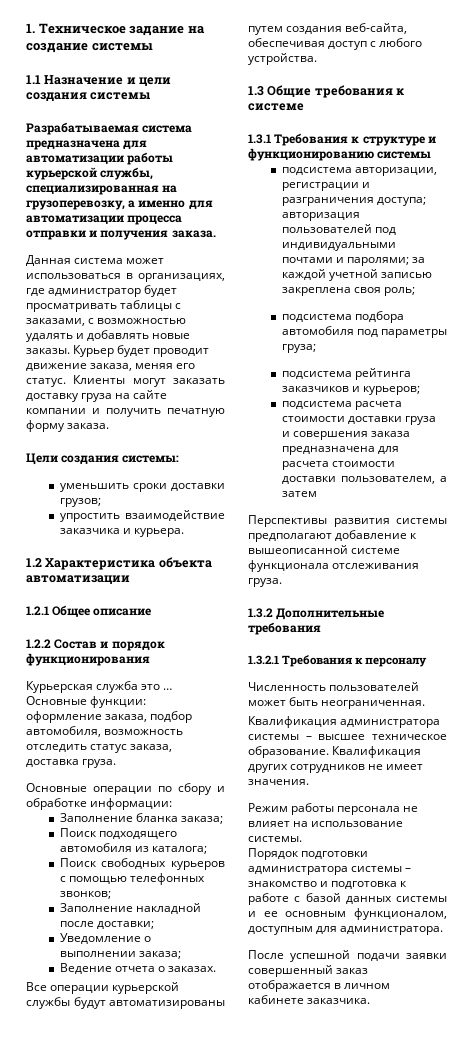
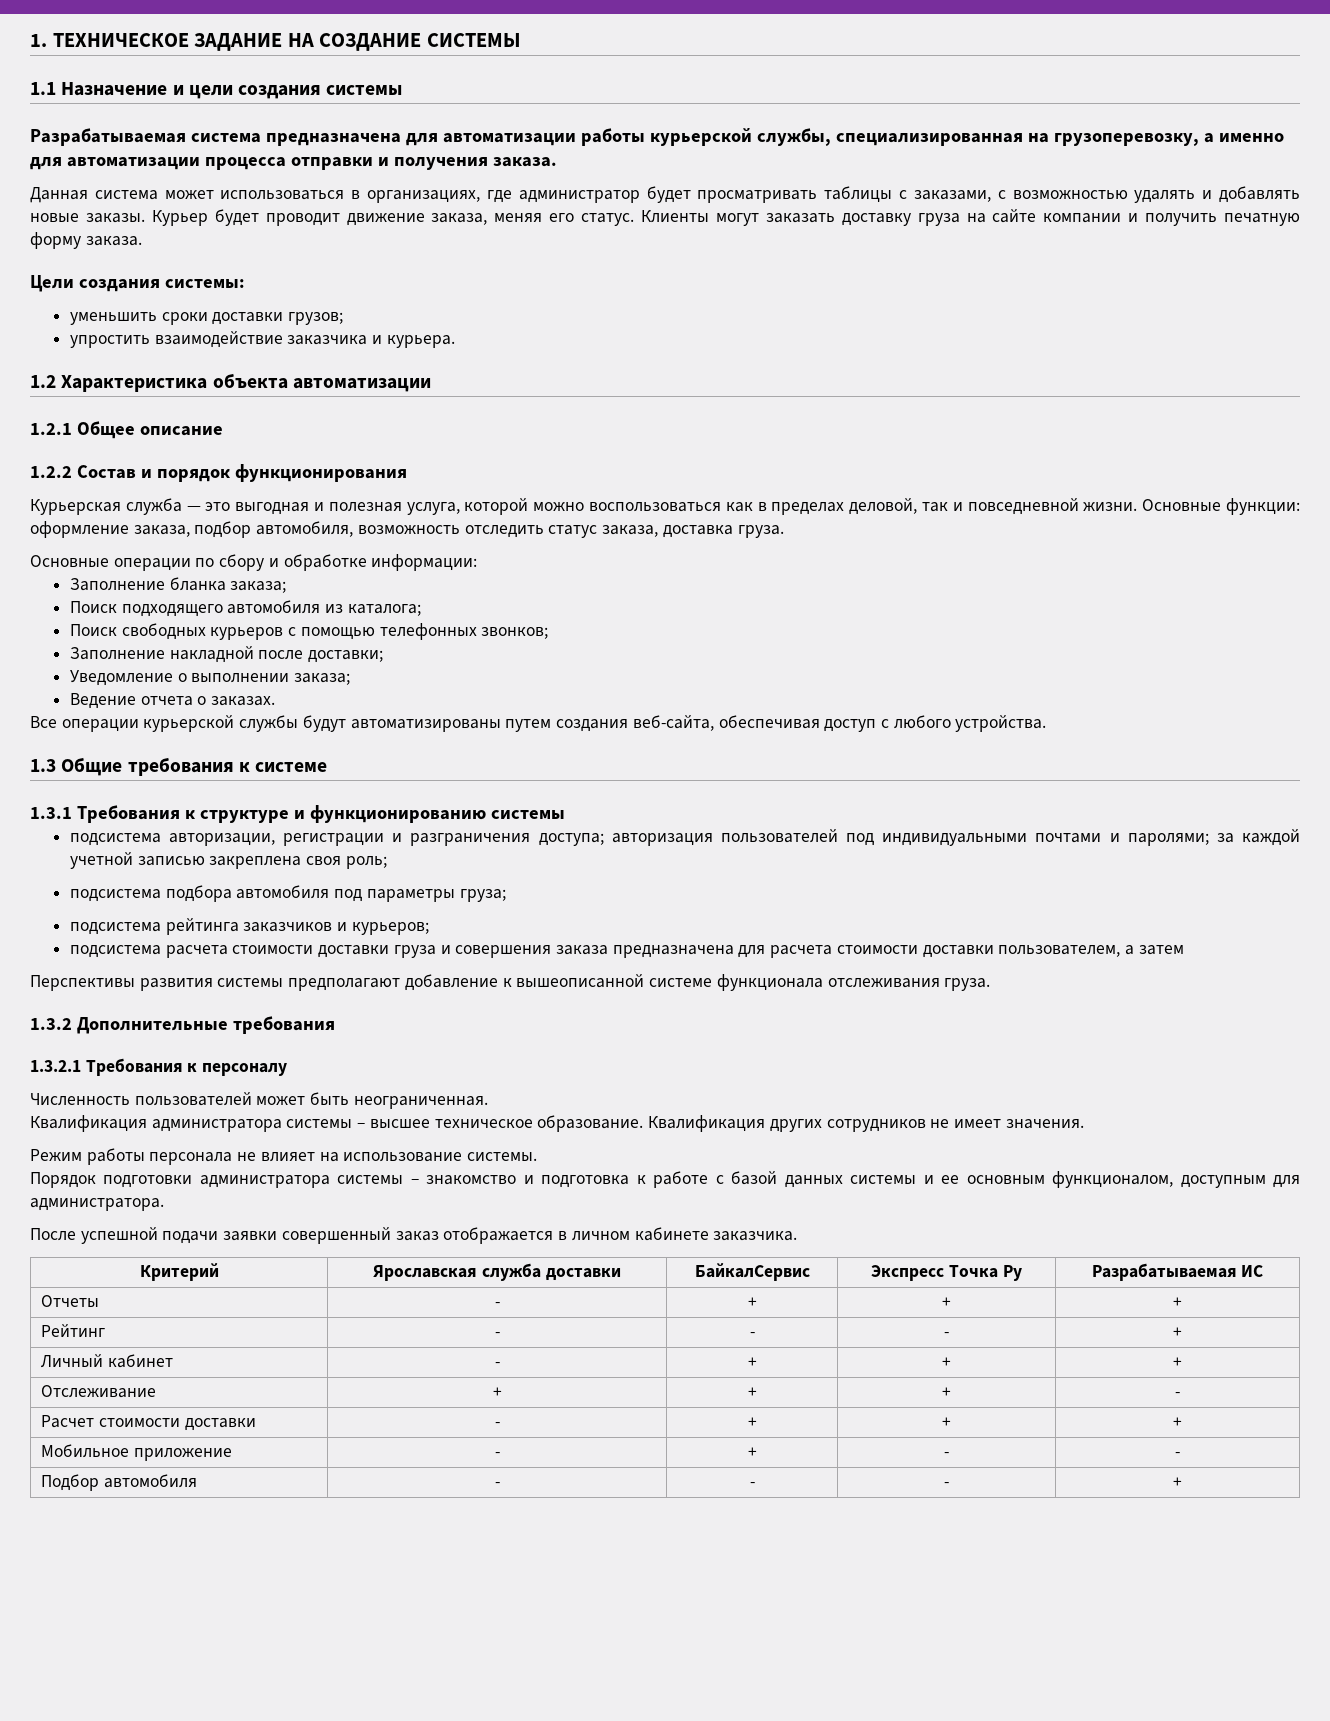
- 1. Техническое задание на создание системы
+ 1. ТЕХНИЧЕСКОЕ ЗАДАНИЕ НА СОЗДАНИЕ СИСТЕМЫ
- Курьерская служба это …
+ Курьерская служба — это выгодная и полезная услуга, которой можно воспользоваться как в пределах деловой, так и повседневной жизни.
+ Критерий | Ярославская служба доставки | БайкалСервис | Экспресс Точка Ру | Разрабатываемая ИС
+ Отчеты | - | + | + | +
+ Рейтинг | - | - | - | +
+ Личный кабинет | - | + | + | +
+ Отслеживание | + | + | + | -
+ Расчет стоимости доставки | - | + | + | +
+ Мобильное приложение | - | + | - | -
+ Подбор автомобиля | - | - | - | +

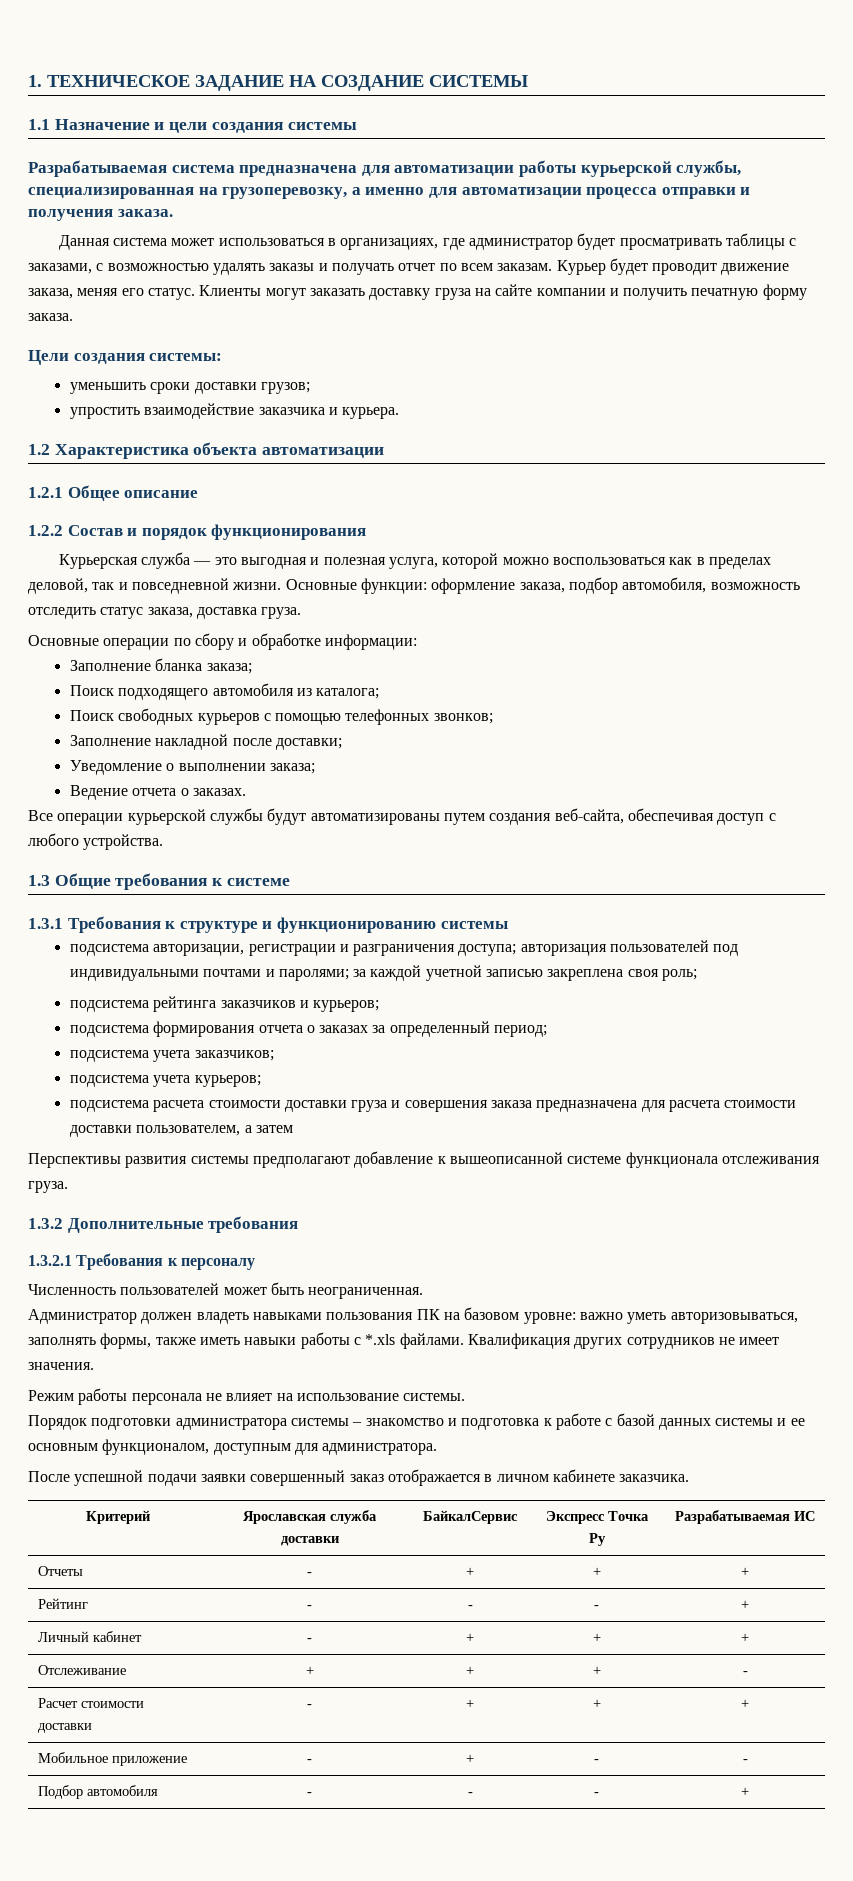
- Данная система может использоваться в организациях, где администратор будет просматривать таблицы с заказами, с возможностью удалять и добавлять новые заказы.
+ Данная система может использоваться в организациях, где администратор будет просматривать таблицы с заказами, с возможностью удалять заказы и получать отчет по всем заказам.
- подсистема подбора автомобиля под параметры груза;
+ подсистема формирования отчета о заказах за определенный период;
+ подсистема учета заказчиков;
+ подсистема учета курьеров;
- Квалификация администратора системы – высшее техническое образование.
+ Администратор должен владеть навыками пользования ПК на базовом уровне: важно уметь авторизовываться, заполнять формы, также иметь навыки работы с *.xls файлами.

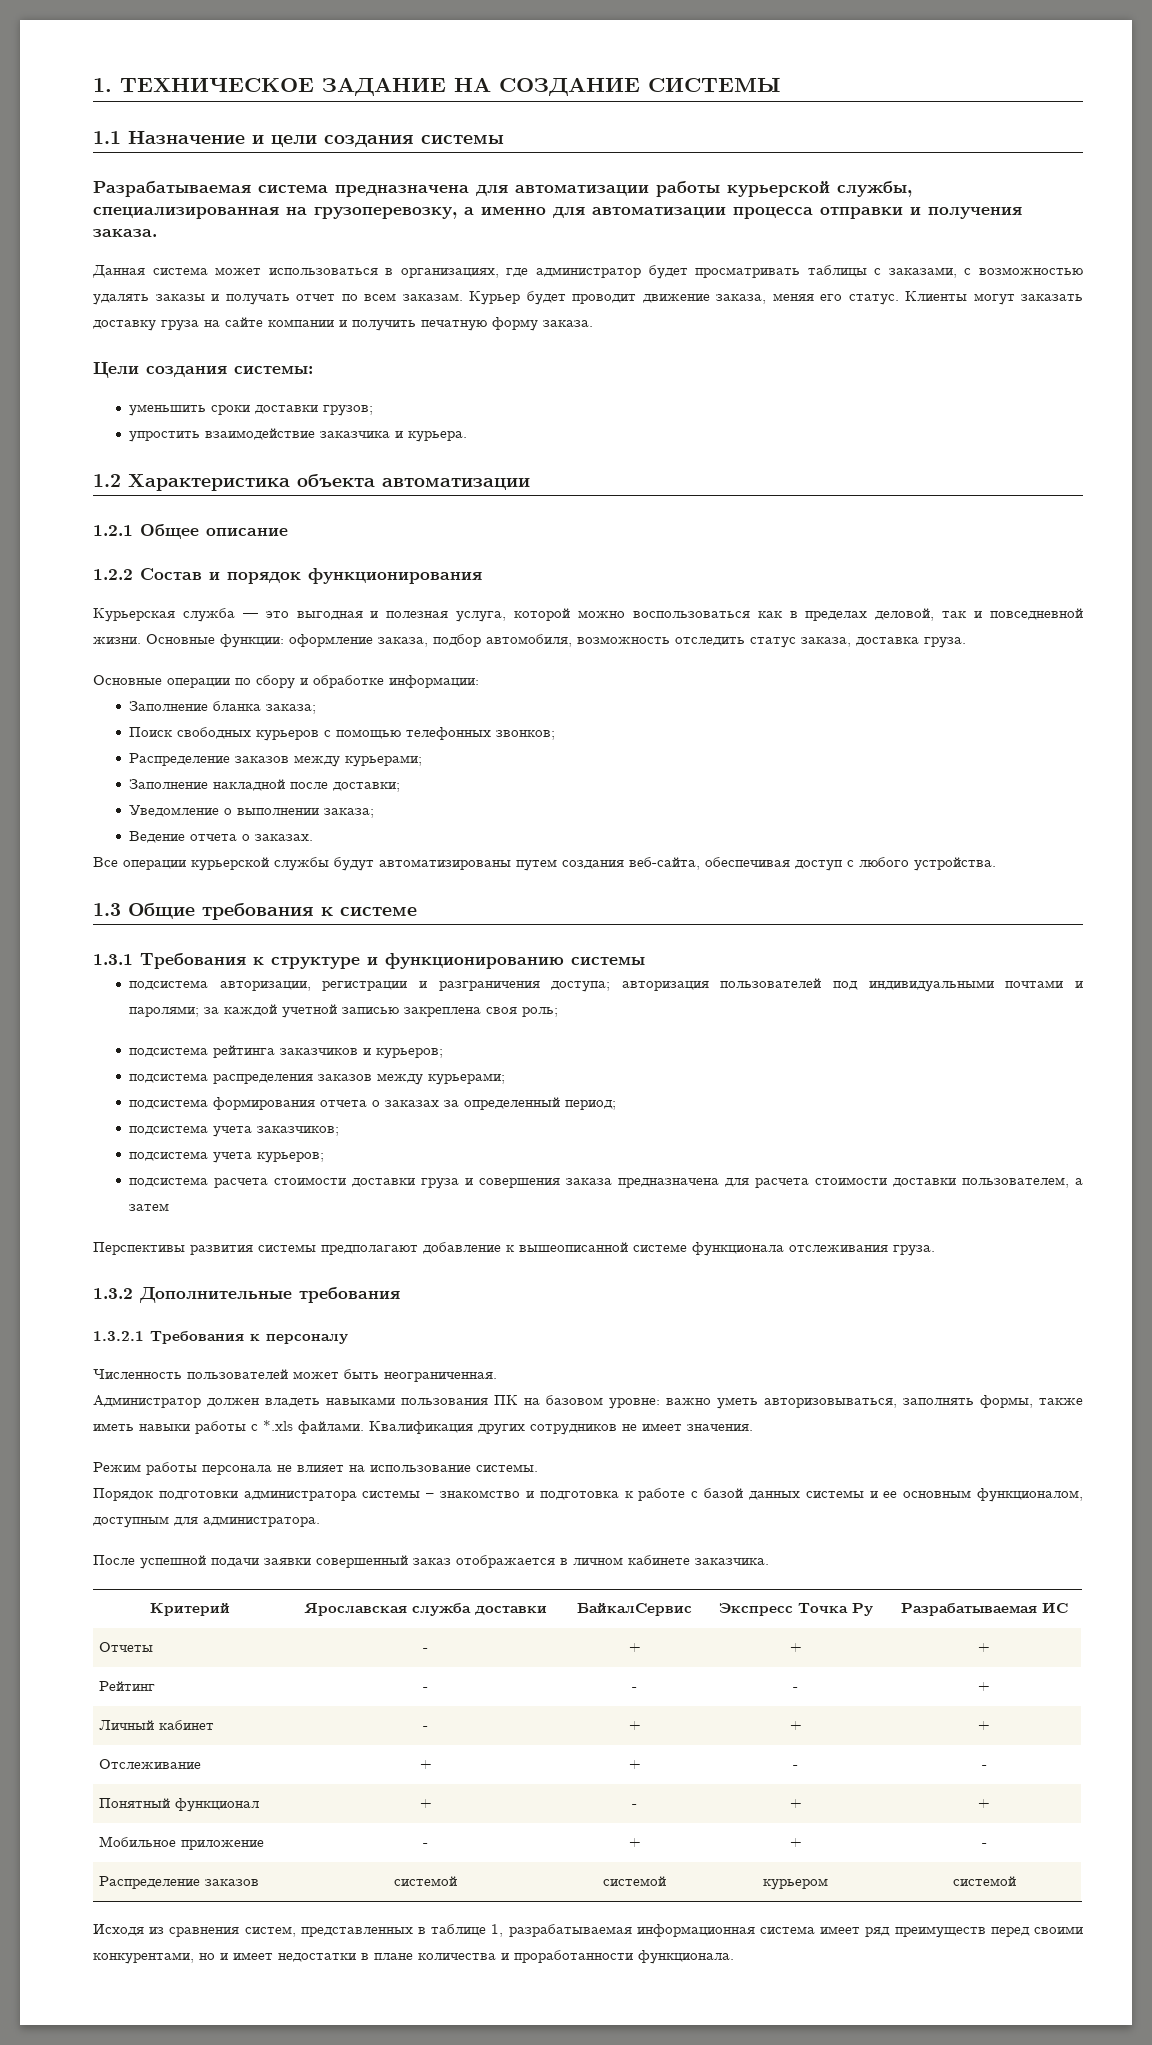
- Поиск подходящего автомобиля из каталога;
+ Распределение заказов между курьерами;
+ подсистема распределения заказов между курьерами;
- Отслеживание | + | + | + | -
- Расчет стоимости доставки | - | + | + | +
+ Отслеживание | + | + | - | -
+ Понятный функционал | + | - | + | +
- Мобильное приложение | - | + | - | -
- Подбор автомобиля | - | - | - | +
+ Мобильное приложение | - | + | + | -
+ Распределение заказов | системой | системой | курьером | системой
+ Исходя из сравнения систем, представленных в таблице 1, разрабатываемая информационная система имеет ряд преимуществ перед своими конкурентами, но и имеет недостатки в плане количества и проработанности функционала.

